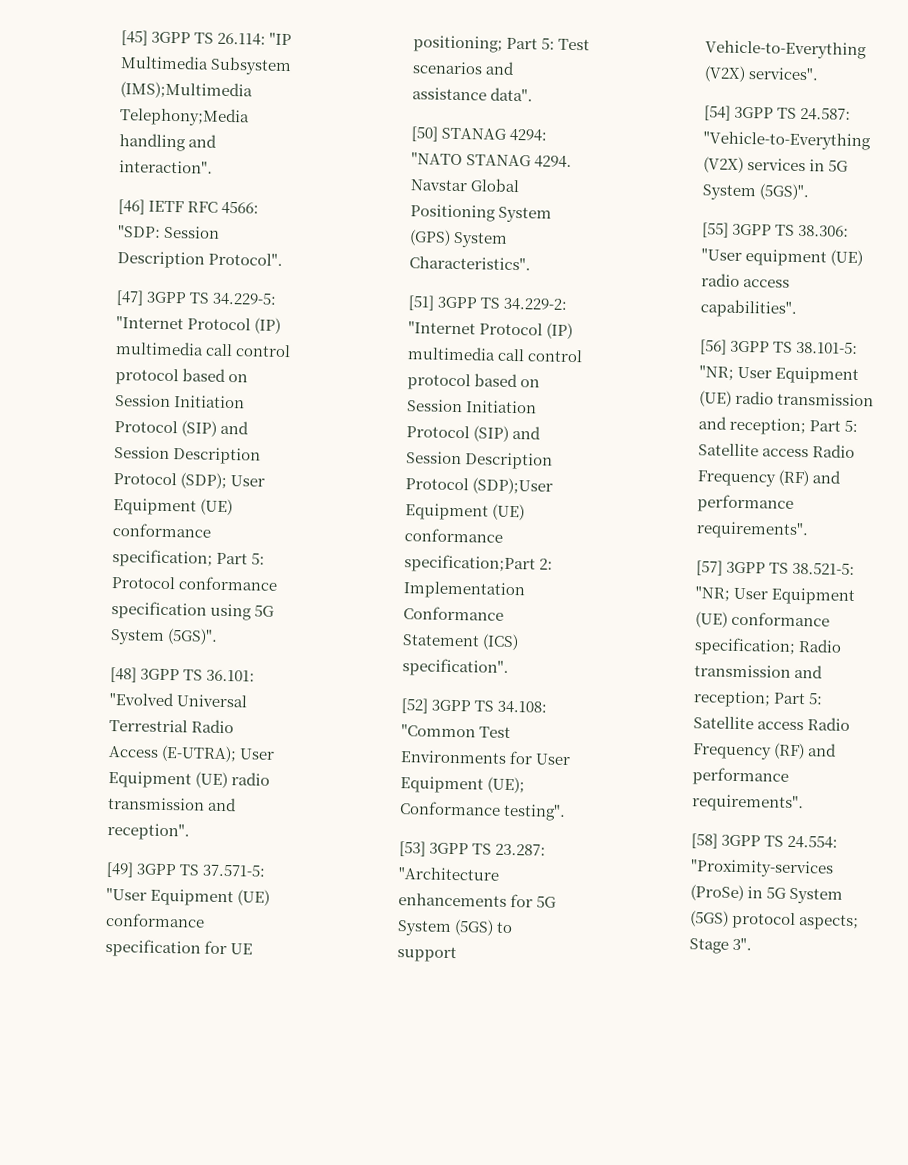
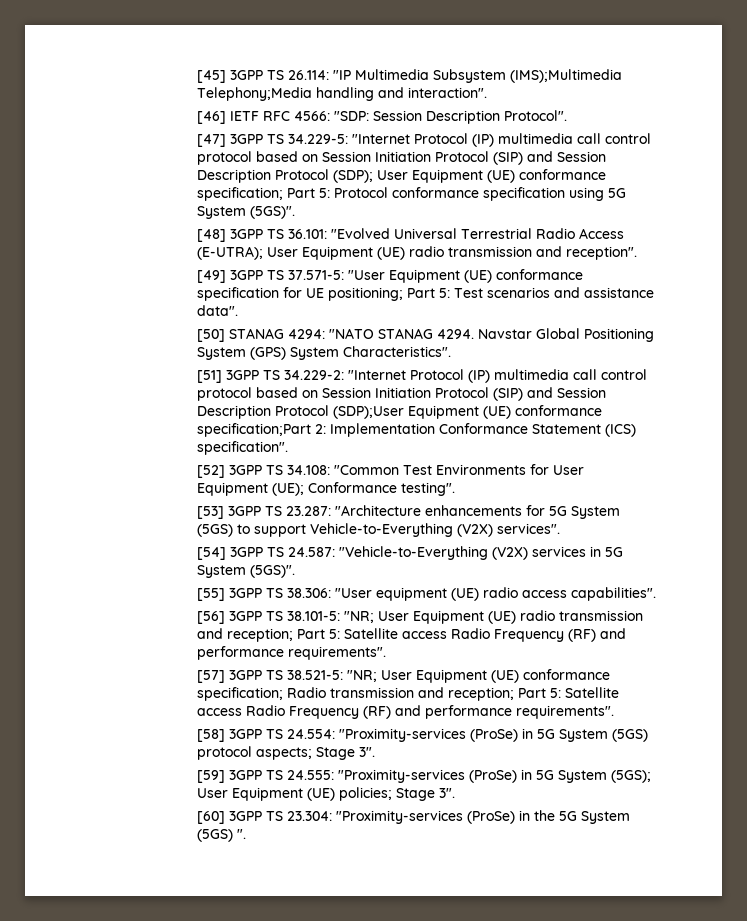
+ [59] 3GPP TS 24.555: "Proximity-services (ProSe) in 5G System (5GS); User Equipment (UE) policies; Stage 3".
+ [60] 3GPP TS 23.304: "Proximity-services (ProSe) in the 5G System (5GS) ".

